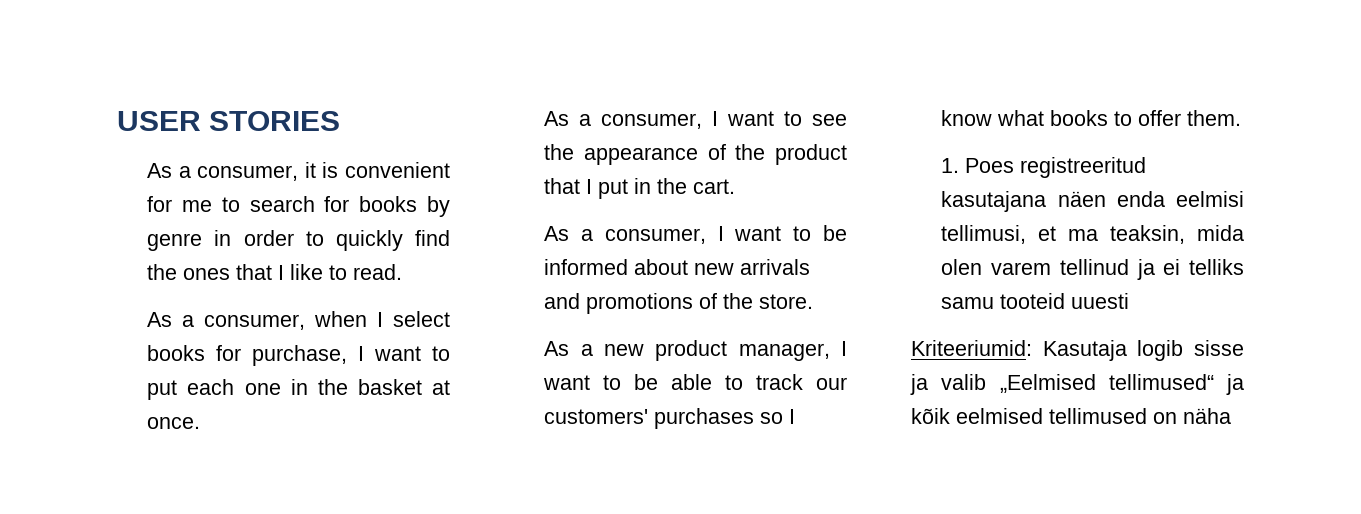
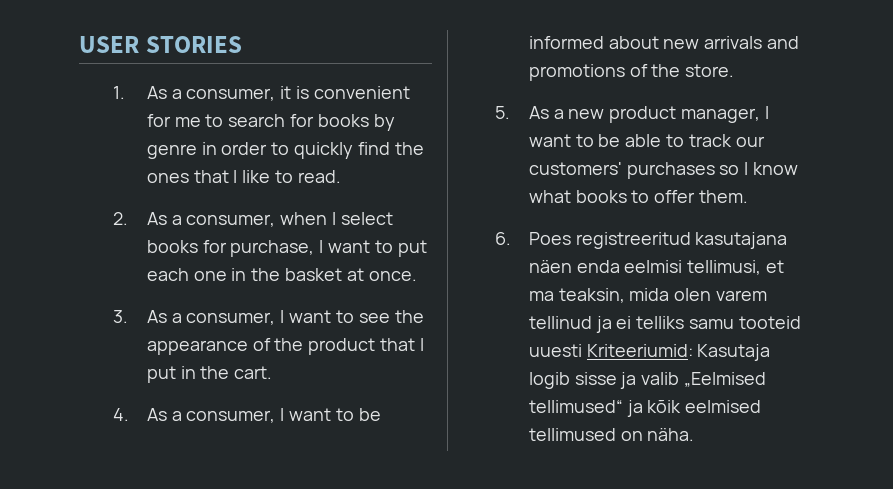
- As a consumer, it is convenient for me to search for books by genre in order to quickly find the ones that I like to read.
+ 1. As a consumer, it is convenient for me to search for books by genre in order to quickly find the ones that I like to read.
- As a consumer, when I select books for purchase, I want to put each one in the basket at once.
+ 2. As a consumer, when I select books for purchase, I want to put each one in the basket at once.
- As a consumer, I want to see the appearance of the product that I put in the cart.
+ 3. As a consumer, I want to see the appearance of the product that I put in the cart.
- As a consumer, I want to be informed about new arrivals and promotions of the store.
+ 4. As a consumer, I want to be informed about new arrivals and promotions of the store.
- As a new product manager, I want to be able to track our customers' purchases so I know what books to offer them.
+ 5. As a new product manager, I want to be able to track our customers' purchases so I know what books to offer them.
- 1. Poes registreeritud kasutajana näen enda eelmisi tellimusi, et ma teaksin, mida olen varem tellinud ja ei telliks samu tooteid uuesti
- Kriteeriumid: Kasutaja logib sisse ja valib „Eelmised tellimused“ ja kõik eelmised tellimused on näha
+ 6. Poes registreeritud kasutajana näen enda eelmisi tellimusi, et ma teaksin, mida olen varem tellinud ja ei telliks samu tooteid uuesti Kriteeriumid: Kasutaja logib sisse ja valib „Eelmised tellimused“ ja kõik eelmised tellimused on näha.

